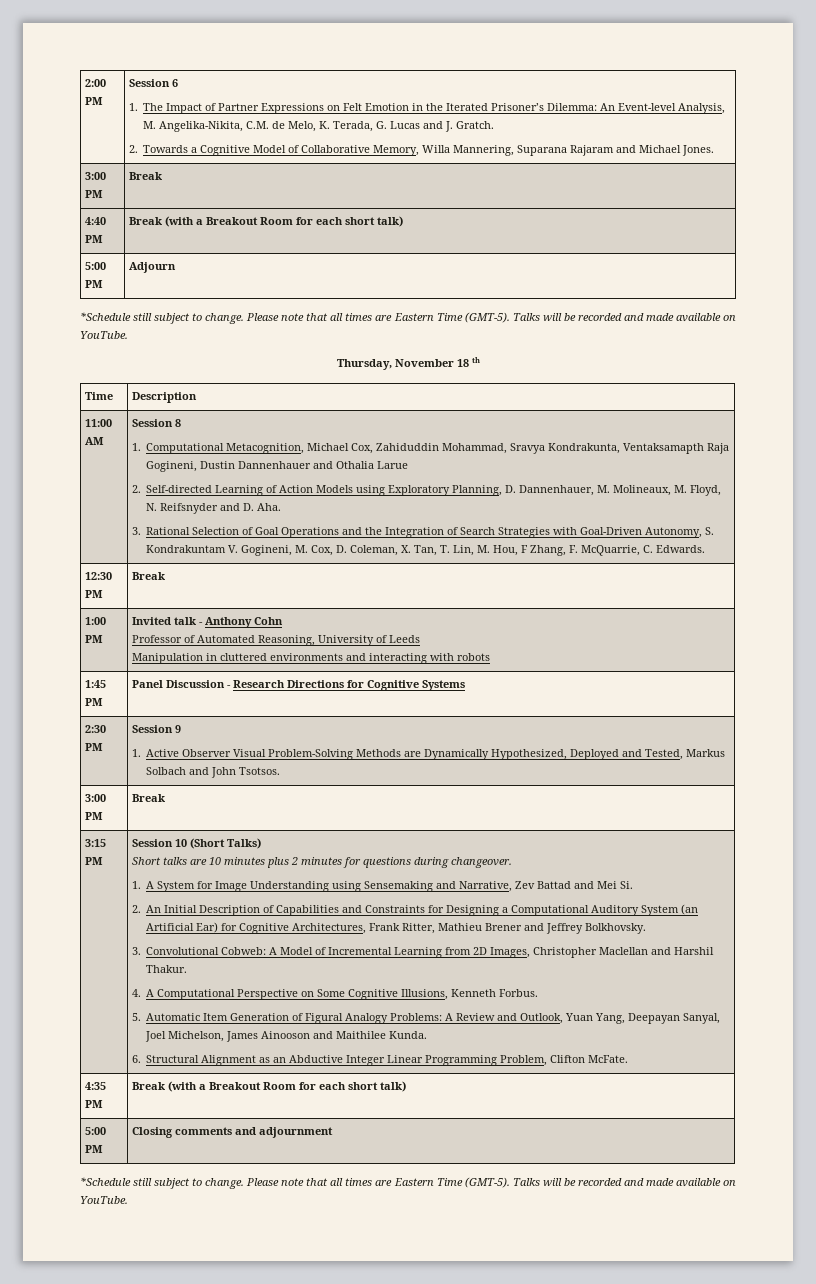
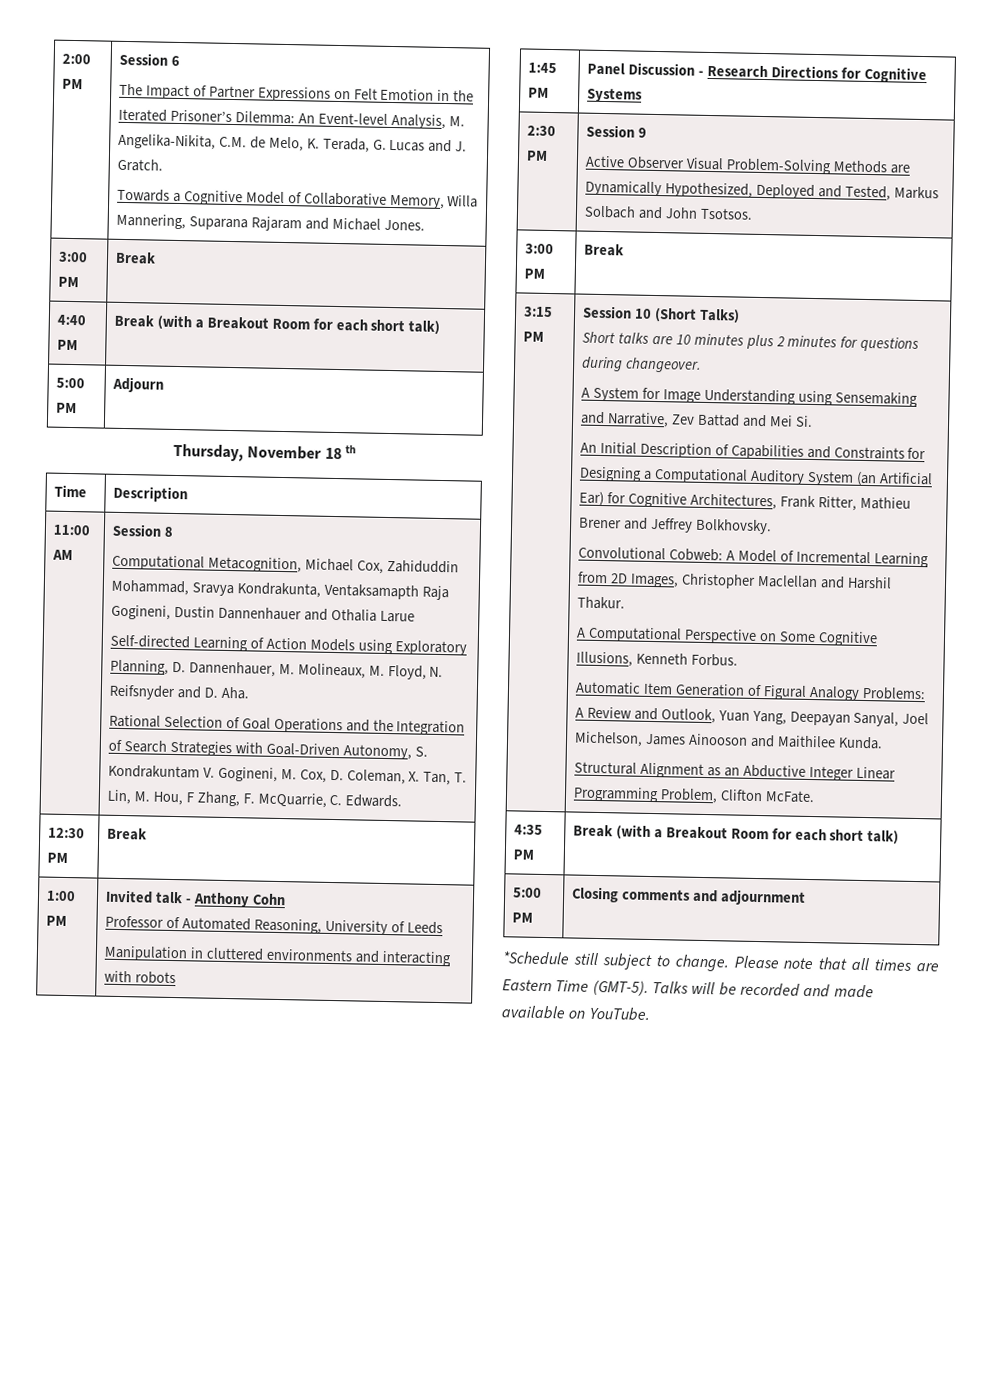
- 1. The Impact of Partner Expressions on Felt Emotion in the Iterated Prisoner’s Dilemma: An Event-level Analysis, M. Angelika-Nikita, C.M. de Melo, K. Terada, G. Lucas and J. Gratch.
+ The Impact of Partner Expressions on Felt Emotion in the Iterated Prisoner’s Dilemma: An Event-level Analysis, M. Angelika-Nikita, C.M. de Melo, K. Terada, G. Lucas and J. Gratch.
- 2. Towards a Cognitive Model of Collaborative Memory, Willa Mannering, Suparana Rajaram and Michael Jones.
+ Towards a Cognitive Model of Collaborative Memory, Willa Mannering, Suparana Rajaram and Michael Jones.
  5:00 PM | Adjourn
- *Schedule still subject to change. Please note that all times are Eastern Time (GMT-5). Talks will be recorded and made available on YouTube.
- 1. Computational Metacognition, Michael Cox, Zahiduddin Mohammad, Sravya Kondrakunta, Ventaksamapth Raja Gogineni, Dustin Dannenhauer and Othalia Larue
+ Computational Metacognition, Michael Cox, Zahiduddin Mohammad, Sravya Kondrakunta, Ventaksamapth Raja Gogineni, Dustin Dannenhauer and Othalia Larue
- 2. Self-directed Learning of Action Models using Exploratory Planning, D. Dannenhauer, M. Molineaux, M. Floyd, N. Reifsnyder and D. Aha.
+ Self-directed Learning of Action Models using Exploratory Planning, D. Dannenhauer, M. Molineaux, M. Floyd, N. Reifsnyder and D. Aha.
- 3. Rational Selection of Goal Operations and the Integration of Search Strategies with Goal-Driven Autonomy, S. Kondrakuntam V. Gogineni, M. Cox, D. Coleman, X. Tan, T. Lin, M. Hou, F Zhang, F. McQuarrie, C. Edwards.
+ Rational Selection of Goal Operations and the Integration of Search Strategies with Goal-Driven Autonomy, S. Kondrakuntam V. Gogineni, M. Cox, D. Coleman, X. Tan, T. Lin, M. Hou, F Zhang, F. McQuarrie, C. Edwards.
  2:30 PM | Session 9
- 1. Active Observer Visual Problem-Solving Methods are Dynamically Hypothesized, Deployed and Tested, Markus Solbach and John Tsotsos.
+ Active Observer Visual Problem-Solving Methods are Dynamically Hypothesized, Deployed and Tested, Markus Solbach and John Tsotsos.
- 1. A System for Image Understanding using Sensemaking and Narrative, Zev Battad and Mei Si.
+ A System for Image Understanding using Sensemaking and Narrative, Zev Battad and Mei Si.
- 2. An Initial Description of Capabilities and Constraints for Designing a Computational Auditory System (an Artificial Ear) for Cognitive Architectures, Frank Ritter, Mathieu Brener and Jeffrey Bolkhovsky.
+ An Initial Description of Capabilities and Constraints for Designing a Computational Auditory System (an Artificial Ear) for Cognitive Architectures, Frank Ritter, Mathieu Brener and Jeffrey Bolkhovsky.
- 3. Convolutional Cobweb: A Model of Incremental Learning from 2D Images, Christopher Maclellan and Harshil Thakur.
+ Convolutional Cobweb: A Model of Incremental Learning from 2D Images, Christopher Maclellan and Harshil Thakur.
- 4. A Computational Perspective on Some Cognitive Illusions, Kenneth Forbus.
+ A Computational Perspective on Some Cognitive Illusions, Kenneth Forbus.
- 5. Automatic Item Generation of Figural Analogy Problems: A Review and Outlook, Yuan Yang, Deepayan Sanyal, Joel Michelson, James Ainooson and Maithilee Kunda.
+ Automatic Item Generation of Figural Analogy Problems: A Review and Outlook, Yuan Yang, Deepayan Sanyal, Joel Michelson, James Ainooson and Maithilee Kunda.
- 6. Structural Alignment as an Abductive Integer Linear Programming Problem, Clifton McFate.
+ Structural Alignment as an Abductive Integer Linear Programming Problem, Clifton McFate.

